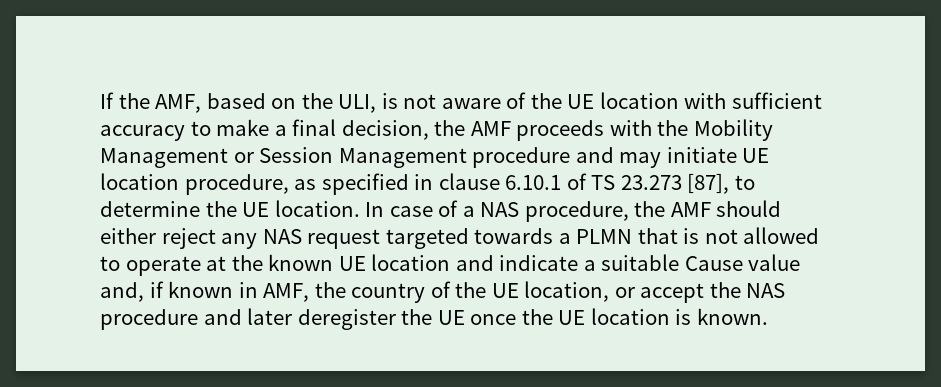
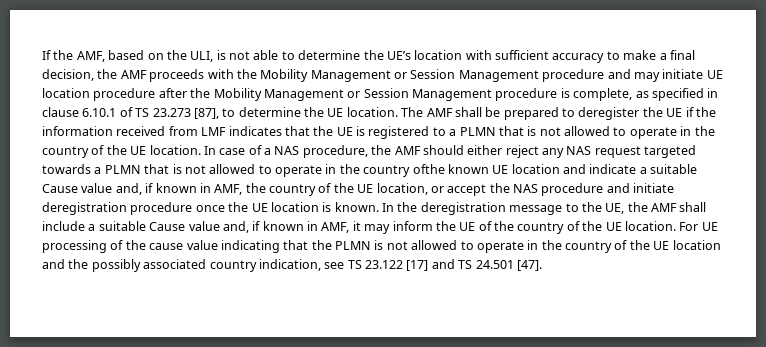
- If the AMF, based on the ULI, is not aware of the UE location with sufficient accuracy to make a final decision, the AMF proceeds with the Mobility Management or Session Management procedure and may initiate UE location procedure, as specified in clause 6.10.1 of TS 23.273 [87], to determine the UE location.
+ If the AMF, based on the ULI, is not able to determine the UE’s location with sufficient accuracy to make a final decision, the AMF proceeds with the Mobility Management or Session Management procedure and may initiate UE location procedure after the Mobility Management or Session Management procedure is complete, as specified in clause 6.10.1 of TS 23.273 [87], to determine the UE location.
+ The AMF shall be prepared to deregister the UE if the information received from LMF indicates that the UE is registered to a PLMN that is not allowed to operate in the country of the UE location.
- In case of a NAS procedure, the AMF should either reject any NAS request targeted towards a PLMN that is not allowed to operate at the known UE location and indicate a suitable Cause value and, if known in AMF, the country of the UE location, or accept the NAS procedure and later deregister the UE once the UE location is known.
+ In case of a NAS procedure, the AMF should either reject any NAS request targeted towards a PLMN that is not allowed to operate in the country ofthe known UE location and indicate a suitable Cause value and, if known in AMF, the country of the UE location, or accept the NAS procedure and initiate deregistration procedure once the UE location is known.
+ In the deregistration message to the UE, the AMF shall include a suitable Cause value and, if known in AMF, it may inform the UE of the country of the UE location. For UE processing of the cause value indicating that the PLMN is not allowed to operate in the country of the UE location and the possibly associated country indication, see TS 23.122 [17] and TS 24.501 [47].

